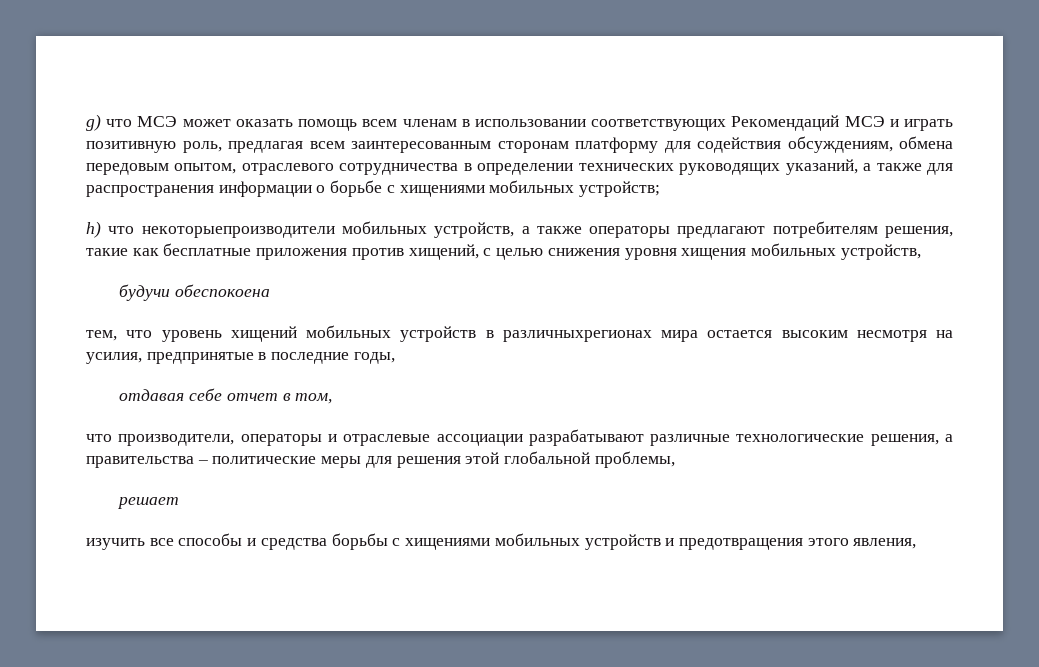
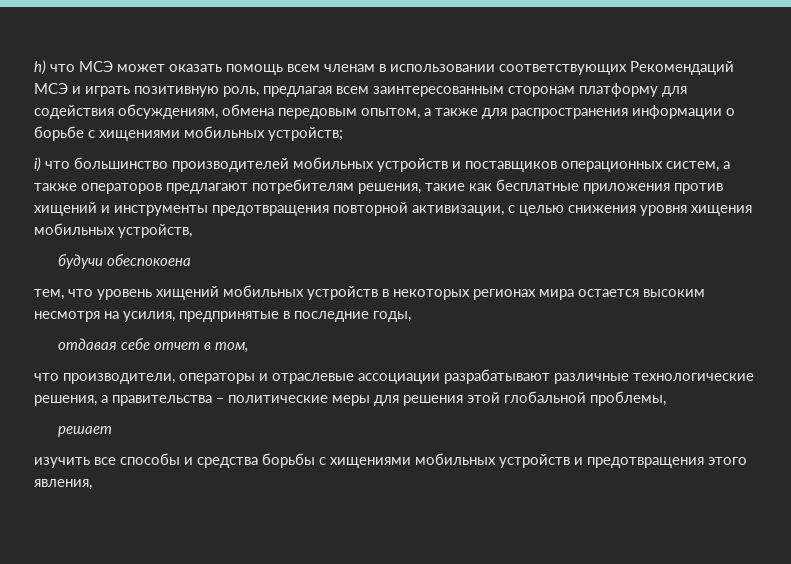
- g) что МСЭ может оказать помощь всем членам в использовании соответствующих Рекомендаций МСЭ и играть позитивную роль, предлагая всем заинтересованным сторонам платформу для содействия обсуждениям, обмена передовым опытом, отраслевого сотрудничества в определении технических руководящих указаний, а также для распространения информации о борьбе с хищениями мобильных устройств;
+ h) что МСЭ может оказать помощь всем членам в использовании соответствующих Рекомендаций МСЭ и играть позитивную роль, предлагая всем заинтересованным сторонам платформу для содействия обсуждениям, обмена передовым опытом, а также для распространения информации о борьбе с хищениями мобильных устройств;
- h) что некоторыепроизводители мобильных устройств, а также операторы предлагают потребителям решения, такие как бесплатные приложения против хищений, с целью снижения уровня хищения мобильных устройств,
+ i) что большинство производителей мобильных устройств и поставщиков операционных систем, а также операторов предлагают потребителям решения, такие как бесплатные приложения против хищений и инструменты предотвращения повторной активизации, с целью снижения уровня хищения мобильных устройств,
- тем, что уровень хищений мобильных устройств в различныхрегионах мира остается высоким несмотря на усилия, предпринятые в последние годы,
+ тем, что уровень хищений мобильных устройств в некоторых регионах мира остается высоким несмотря на усилия, предпринятые в последние годы,

